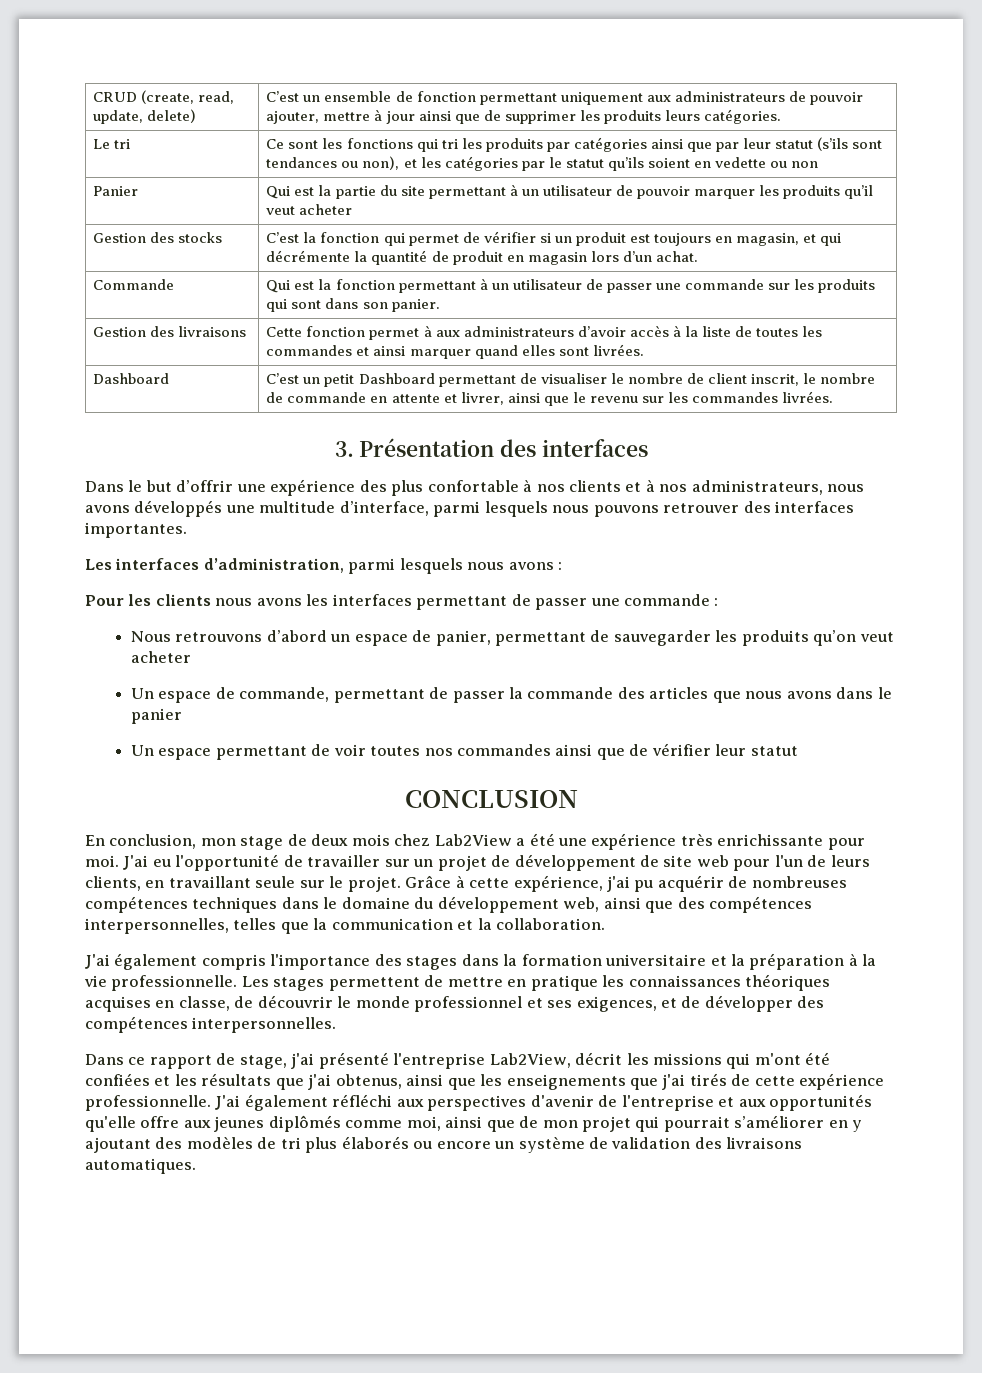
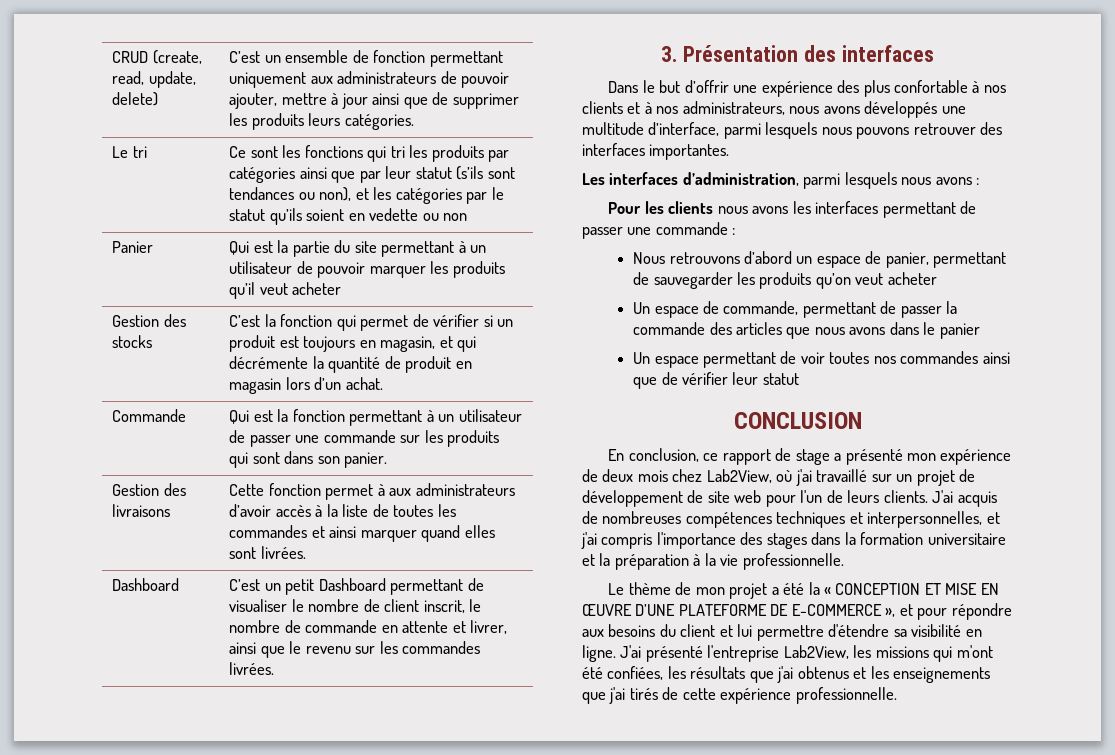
- En conclusion, mon stage de deux mois chez Lab2View a été une expérience très enrichissante pour moi. J'ai eu l'opportunité de travailler sur un projet de développement de site web pour l'un de leurs clients, en travaillant seule sur le projet. Grâce à cette expérience, j'ai pu acquérir de nombreuses compétences techniques dans le domaine du développement web, ainsi que des compétences interpersonnelles, telles que la communication et la collaboration.
- J'ai également compris l'importance des stages dans la formation universitaire et la préparation à la vie professionnelle. Les stages permettent de mettre en pratique les connaissances théoriques acquises en classe, de découvrir le monde professionnel et ses exigences, et de développer des compétences interpersonnelles.
- Dans ce rapport de stage, j'ai présenté l'entreprise Lab2View, décrit les missions qui m'ont été confiées et les résultats que j'ai obtenus, ainsi que les enseignements que j'ai tirés de cette expérience professionnelle. J'ai également réfléchi aux perspectives d'avenir de l'entreprise et aux opportunités qu'elle offre aux jeunes diplômés comme moi, ainsi que de mon projet qui pourrait s’améliorer en y ajoutant des modèles de tri plus élaborés ou encore un système de validation des livraisons automatiques.
+ En conclusion, ce rapport de stage a présenté mon expérience de deux mois chez Lab2View, où j'ai travaillé sur un projet de développement de site web pour l'un de leurs clients. J'ai acquis de nombreuses compétences techniques et interpersonnelles, et j'ai compris l'importance des stages dans la formation universitaire et la préparation à la vie professionnelle.
+ Le thème de mon projet a été la « CONCEPTION ET MISE EN ŒUVRE D’UNE PLATEFORME DE E-COMMERCE », et pour répondre aux besoins du client et lui permettre d'étendre sa visibilité en ligne. J'ai présenté l'entreprise Lab2View, les missions qui m'ont été confiées, les résultats que j'ai obtenus et les enseignements que j'ai tirés de cette expérience professionnelle.

